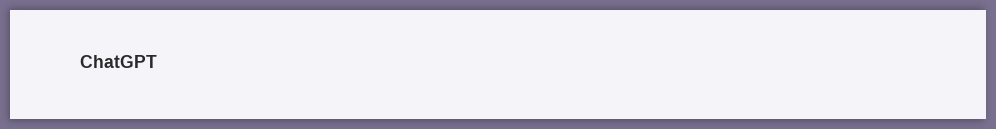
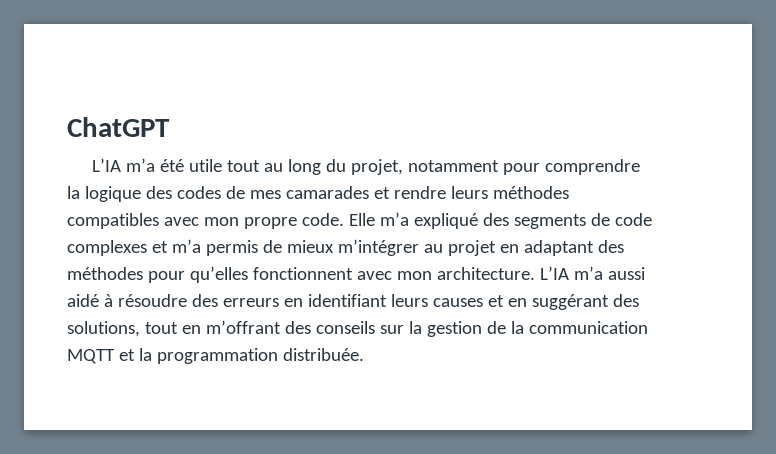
+ L’IA m’a été utile tout au long du projet, notamment pour comprendre la logique des codes de mes camarades et rendre leurs méthodes compatibles avec mon propre code. Elle m’a expliqué des segments de code complexes et m’a permis de mieux m’intégrer au projet en adaptant des méthodes pour qu’elles fonctionnent avec mon architecture. L’IA m’a aussi aidé à résoudre des erreurs en identifiant leurs causes et en suggérant des solutions, tout en m’offrant des conseils sur la gestion de la communication MQTT et la programmation distribuée.

